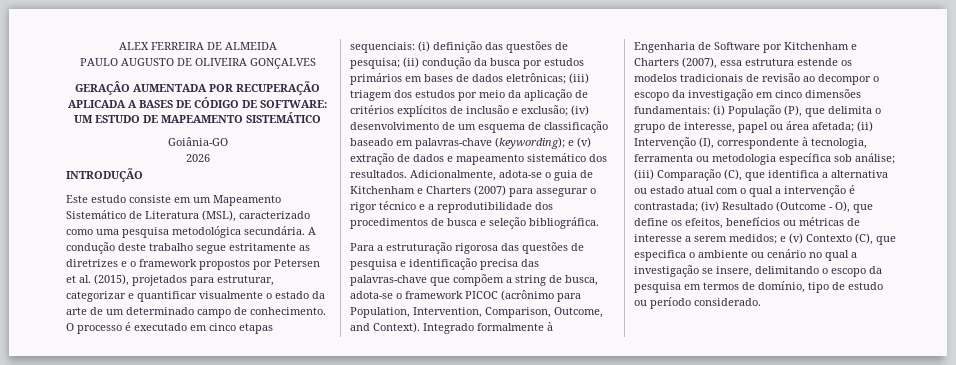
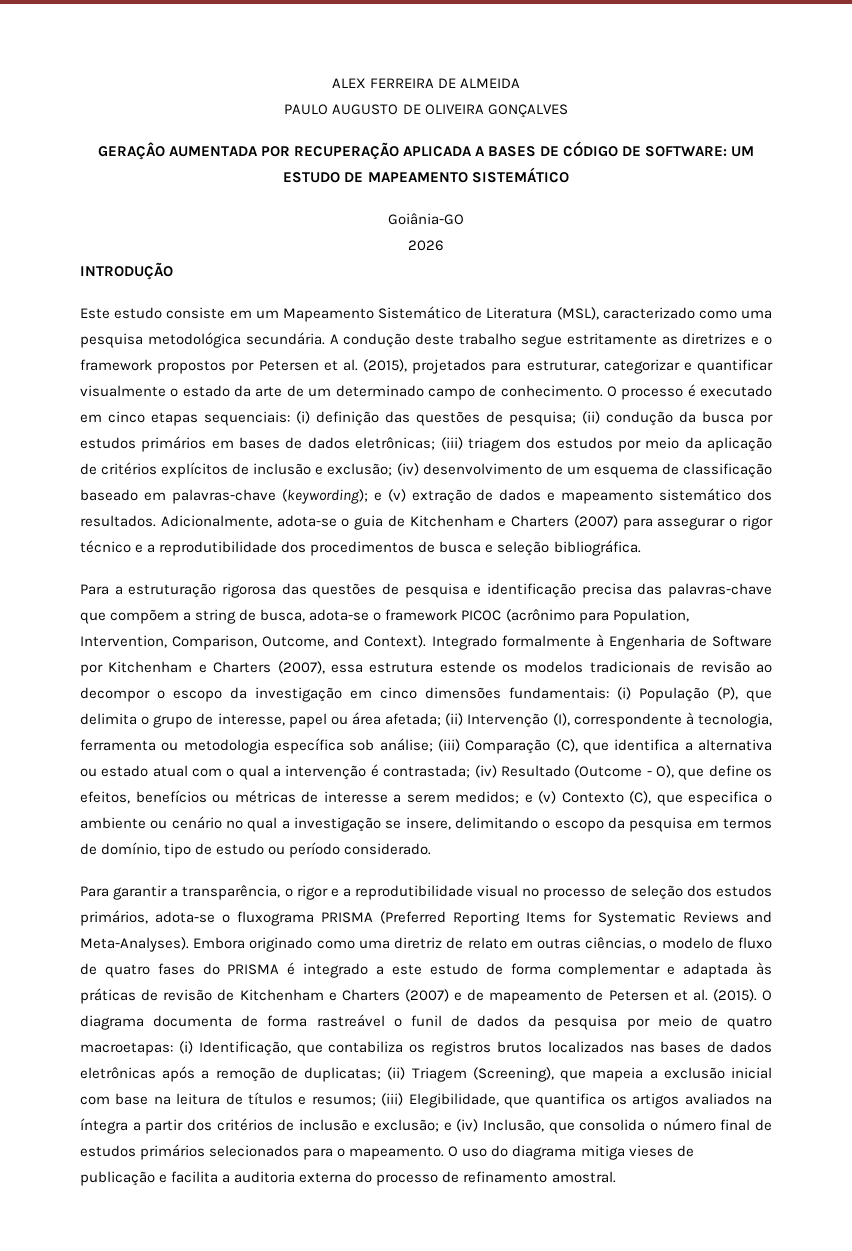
+ Para garantir a transparência, o rigor e a reprodutibilidade visual no processo de seleção dos estudos primários, adota-se o fluxograma PRISMA (Preferred Reporting Items for Systematic Reviews and Meta-Analyses). Embora originado como uma diretriz de relato em outras ciências, o modelo de fluxo de quatro fases do PRISMA é integrado a este estudo de forma complementar e adaptada às práticas de revisão de Kitchenham e Charters (2007) e de mapeamento de Petersen et al. (2015). O diagrama documenta de forma rastreável o funil de dados da pesquisa por meio de quatro macroetapas: (i) Identificação, que contabiliza os registros brutos localizados nas bases de dados eletrônicas após a remoção de duplicatas; (ii) Triagem (Screening), que mapeia a exclusão inicial com base na leitura de títulos e resumos; (iii) Elegibilidade, que quantifica os artigos avaliados na íntegra a partir dos critérios de inclusão e exclusão; e (iv) Inclusão, que consolida o número final de estudos primários selecionados para o mapeamento. O uso do diagrama mitiga vieses de publicação e facilita a auditoria externa do processo de refinamento amostral.

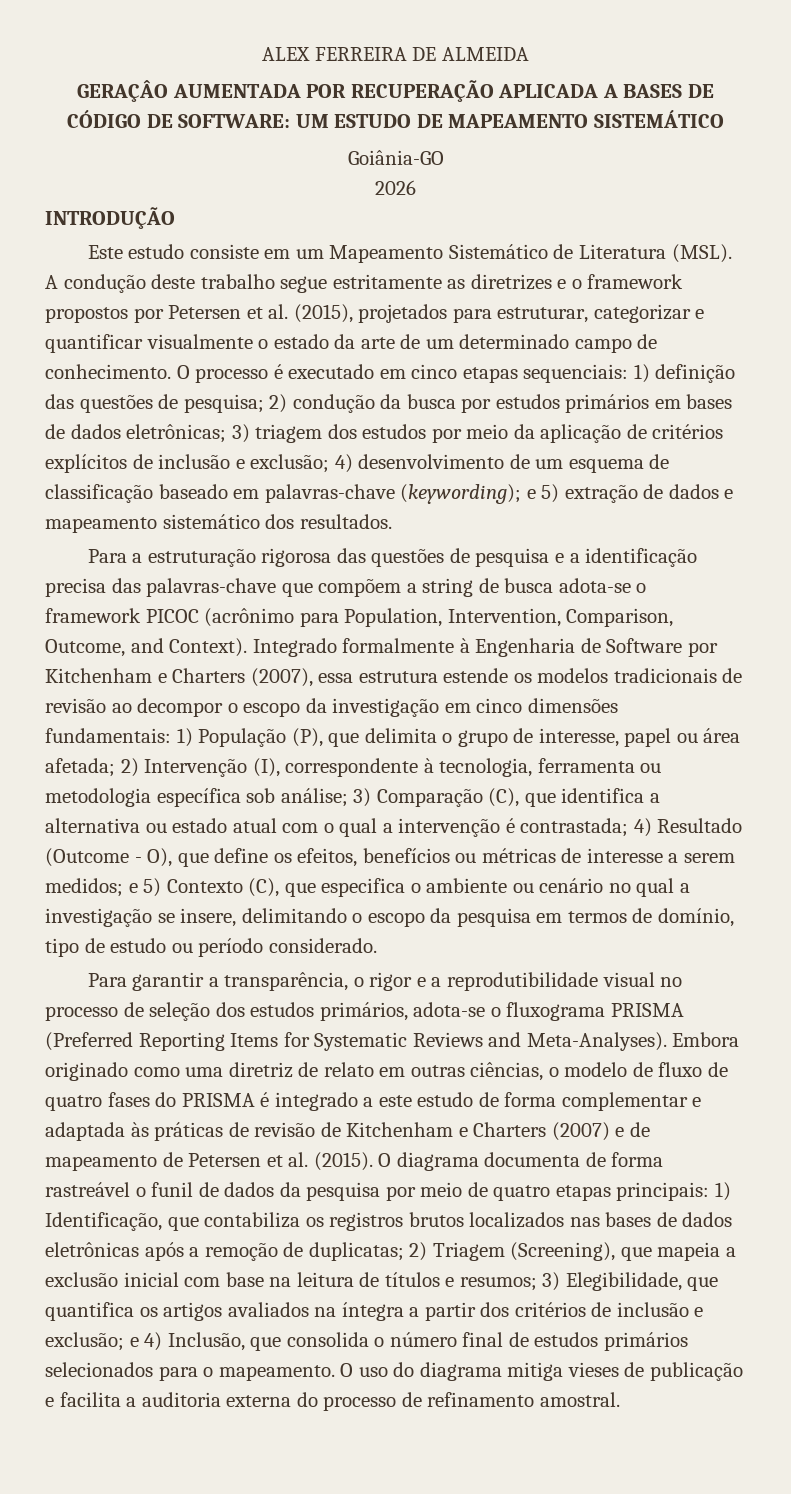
- PAULO AUGUSTO DE OLIVEIRA GONÇALVES
- Este estudo consiste em um Mapeamento Sistemático de Literatura (MSL), caracterizado como uma pesquisa metodológica secundária.
+ Este estudo consiste em um Mapeamento Sistemático de Literatura (MSL).
- O processo é executado em cinco etapas sequenciais: (i) definição das questões de pesquisa; (ii) condução da busca por estudos primários em bases de dados eletrônicas; (iii) triagem dos estudos por meio da aplicação de critérios explícitos de inclusão e exclusão; (iv) desenvolvimento de um esquema de classificação baseado em palavras-chave (keywording); e (v) extração de dados e mapeamento sistemático dos resultados. Adicionalmente, adota-se o guia de Kitchenham e Charters (2007) para assegurar o rigor técnico e a reprodutibilidade dos procedimentos de busca e seleção bibliográfica.
+ O processo é executado em cinco etapas sequenciais: 1) definição das questões de pesquisa; 2) condução da busca por estudos primários em bases de dados eletrônicas; 3) triagem dos estudos por meio da aplicação de critérios explícitos de inclusão e exclusão; 4) desenvolvimento de um esquema de classificação baseado em palavras-chave (keywording); e 5) extração de dados e mapeamento sistemático dos resultados.
- Para a estruturação rigorosa das questões de pesquisa e identificação precisa das palavras-chave que compõem a string de busca, adota-se o framework PICOC (acrônimo para Population, Intervention, Comparison, Outcome, and Context).
+ Para a estruturação rigorosa das questões de pesquisa e a identificação precisa das palavras-chave que compõem a string de busca adota-se o framework PICOC (acrônimo para Population, Intervention, Comparison, Outcome, and Context).
- (i) População (P), que delimita o grupo de interesse, papel ou área afetada;
+ 1) População (P), que delimita o grupo de interesse, papel ou área afetada;
- (ii) Intervenção (I), correspondente à tecnologia, ferramenta ou metodologia específica sob análise;
+ 2) Intervenção (I), correspondente à tecnologia, ferramenta ou metodologia específica sob análise;
- (iii) Comparação (C), que identifica a alternativa ou estado atual com o qual a intervenção é contrastada;
+ 3) Comparação (C), que identifica a alternativa ou estado atual com o qual a intervenção é contrastada;
- (iv) Resultado (Outcome - O), que define os efeitos, benefícios ou métricas de interesse a serem medidos;
+ 4) Resultado (Outcome - O), que define os efeitos, benefícios ou métricas de interesse a serem medidos;
- e (v) Contexto (C), que especifica o ambiente ou cenário no qual a investigação se insere, delimitando o escopo da pesquisa em termos de domínio, tipo de estudo ou período considerado.
+ e 5) Contexto (C), que especifica o ambiente ou cenário no qual a investigação se insere, delimitando o escopo da pesquisa em termos de domínio, tipo de estudo ou período considerado.
- O diagrama documenta de forma rastreável o funil de dados da pesquisa por meio de quatro macroetapas: (i) Identificação, que contabiliza os registros brutos localizados nas bases de dados eletrônicas após a remoção de duplicatas;
+ O diagrama documenta de forma rastreável o funil de dados da pesquisa por meio de quatro etapas principais: 1) Identificação, que contabiliza os registros brutos localizados nas bases de dados eletrônicas após a remoção de duplicatas;
- (ii) Triagem (Screening), que mapeia a exclusão inicial com base na leitura de títulos e resumos;
+ 2) Triagem (Screening), que mapeia a exclusão inicial com base na leitura de títulos e resumos;
- (iii) Elegibilidade, que quantifica os artigos avaliados na íntegra a partir dos critérios de inclusão e exclusão;
+ 3) Elegibilidade, que quantifica os artigos avaliados na íntegra a partir dos critérios de inclusão e exclusão;
- e (iv) Inclusão, que consolida o número final de estudos primários selecionados para o mapeamento.
+ e 4) Inclusão, que consolida o número final de estudos primários selecionados para o mapeamento.

